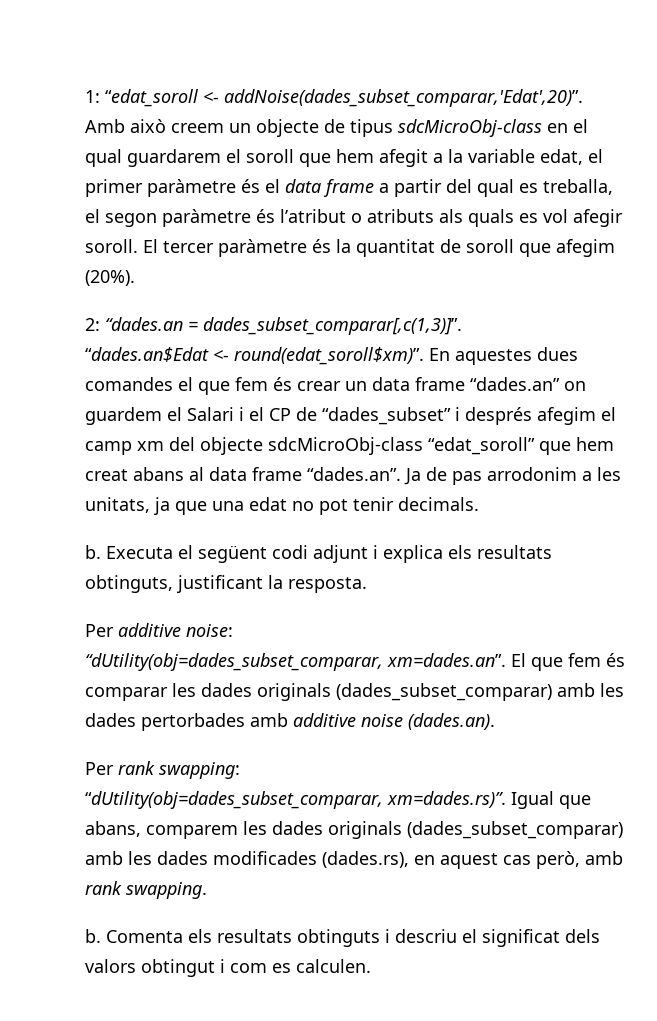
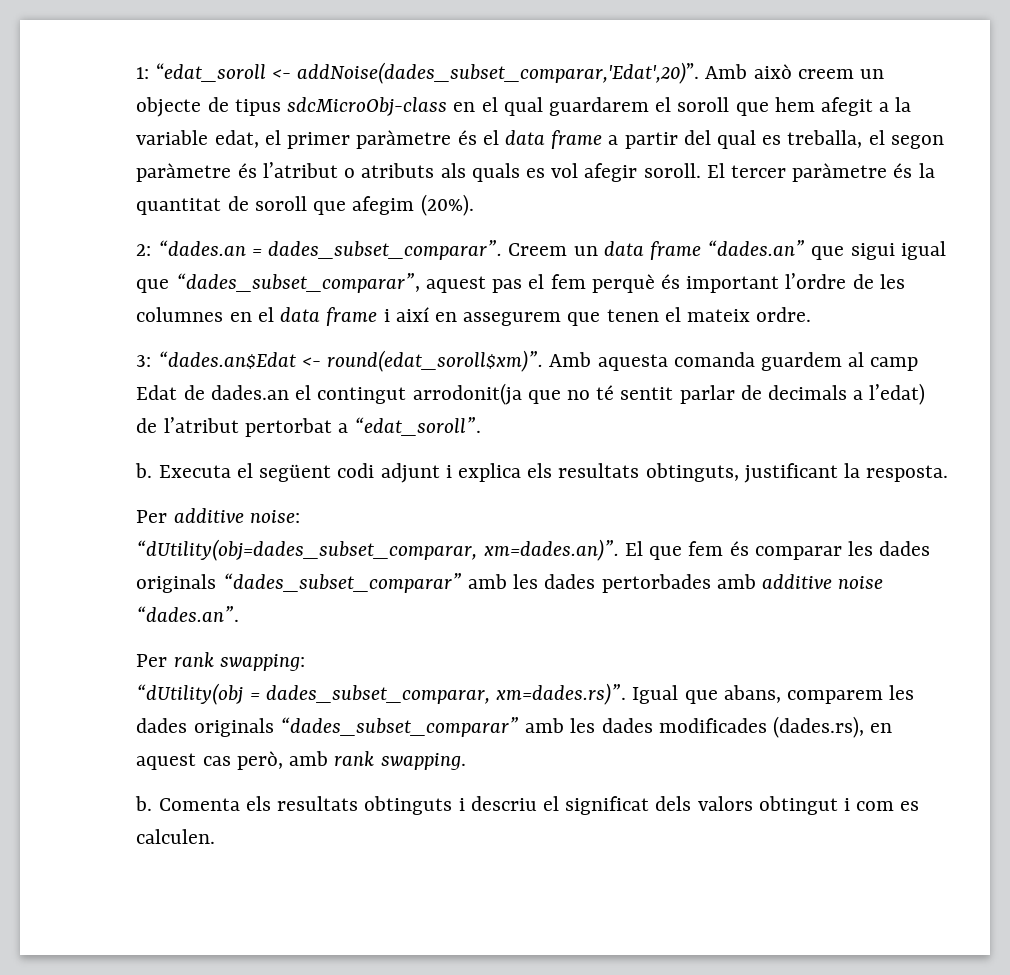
- 2: “dades.an = dades_subset_comparar[,c(1,3)]”.
- “dades.an$Edat <- round(edat_soroll$xm)”. En aquestes dues comandes el que fem és crear un data frame “dades.an” on guardem el Salari i el CP de “dades_subset” i després afegim el camp xm del objecte sdcMicroObj-class “edat_soroll” que hem creat abans al data frame “dades.an”. Ja de pas arrodonim a les unitats, ja que una edat no pot tenir decimals.
+ 2: “dades.an = dades_subset_comparar”. Creem un data frame “dades.an” que sigui igual que “dades_subset_comparar”, aquest pas el fem perquè és important l’ordre de les columnes en el data frame i així en assegurem que tenen el mateix ordre.
+ 3: “dades.an$Edat <- round(edat_soroll$xm)”. Amb aquesta comanda guardem al camp Edat de dades.an el contingut arrodonit(ja que no té sentit parlar de decimals a l’edat) de l’atribut pertorbat a “edat_soroll”.
- “dUtility(obj=dades_subset_comparar, xm=dades.an”. El que fem és comparar les dades originals (dades_subset_comparar) amb les dades pertorbades amb additive noise (dades.an).
+ “dUtility(obj=dades_subset_comparar, xm=dades.an)”. El que fem és comparar les dades originals “dades_subset_comparar” amb les dades pertorbades amb additive noise “dades.an”.
- “dUtility(obj=dades_subset_comparar, xm=dades.rs)”. Igual que abans, comparem les dades originals (dades_subset_comparar) amb les dades modificades (dades.rs), en aquest cas però, amb rank swapping.
+ “dUtility(obj = dades_subset_comparar, xm=dades.rs)”. Igual que abans, comparem les dades originals “dades_subset_comparar” amb les dades modificades (dades.rs), en aquest cas però, amb rank swapping.

